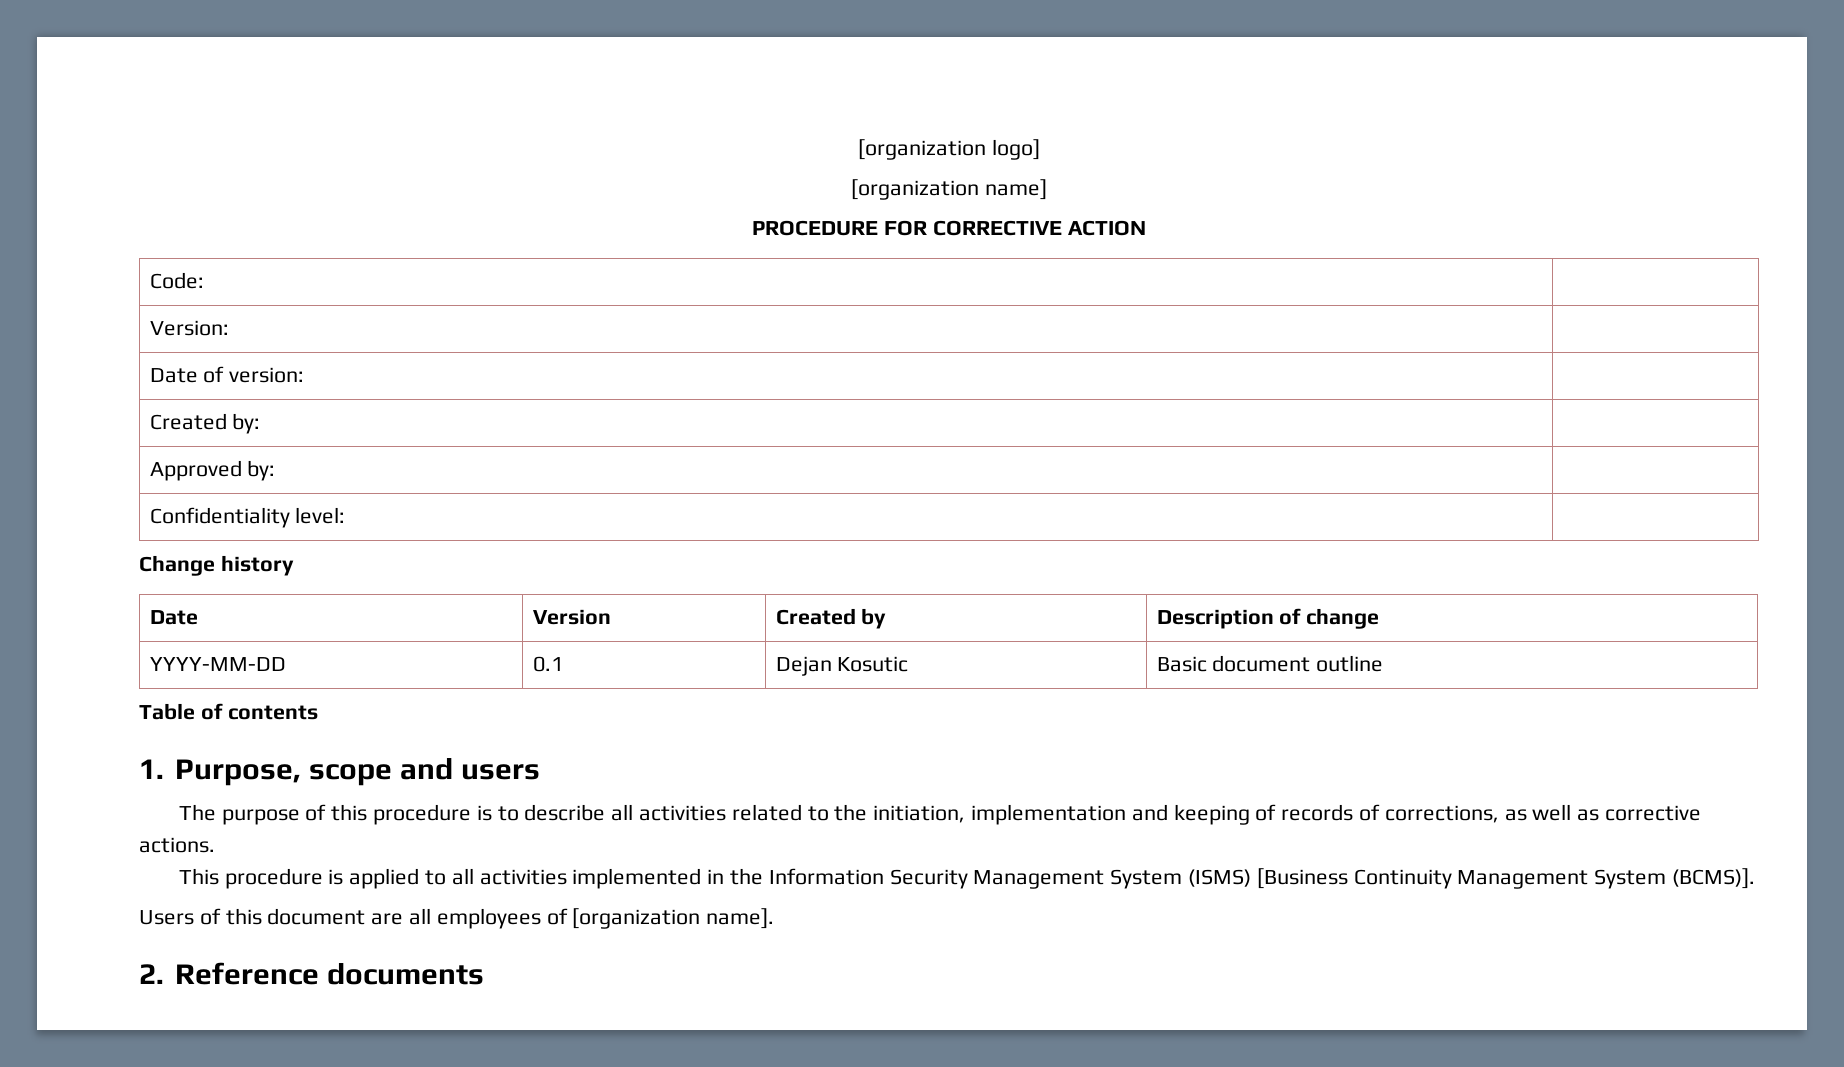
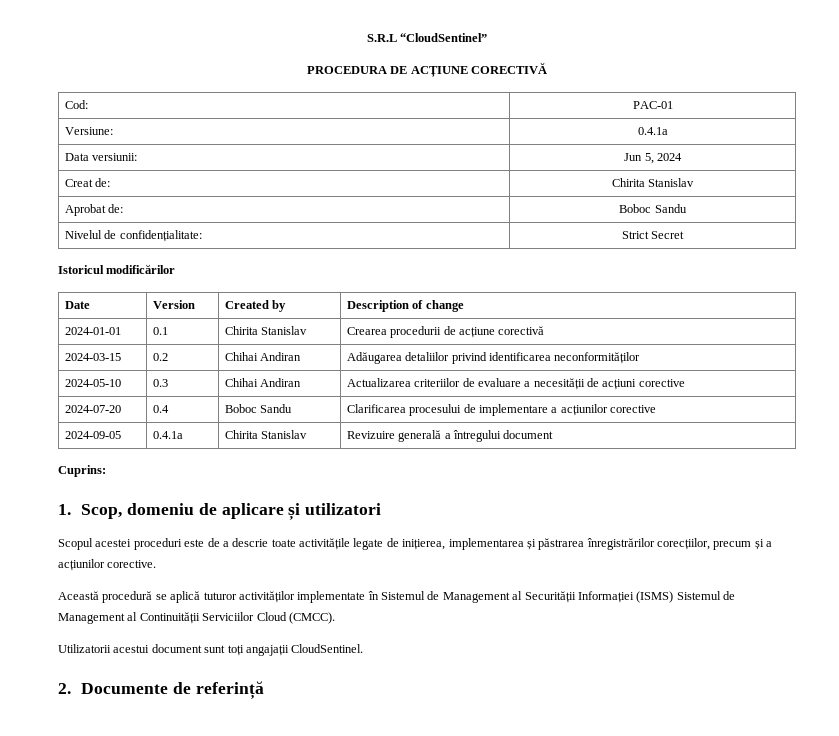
- [organization logo]
- [organization name]
- PROCEDURE FOR CORRECTIVE ACTION
- Code: |
- Version: |
- Date of version: |
- Created by: |
- Approved by: |
- Confidentiality level: |
- Change history
+ S.R.L “CloudSentinel”
+ PROCEDURA DE ACȚIUNE CORECTIVĂ
+ Cod: | PAC-01
+ Versiune: | 0.4.1a
+ Data versiunii: | Jun 5, 2024
+ Creat de: | Chirita Stanislav
+ Aprobat de: | Boboc Sandu
+ Nivelul de confidențialitate: | Strict Secret
+ Istoricul modificărilor
- YYYY-MM-DD | 0.1 | Dejan Kosutic | Basic document outline
- Table of contents
- 1. Purpose, scope and users
- The purpose of this procedure is to describe all activities related to the initiation, implementation and keeping of records of corrections, as well as corrective actions.
- This procedure is applied to all activities implemented in the Information Security Management System (ISMS) [Business Continuity Management System (BCMS)].
- Users of this document are all employees of [organization name].
- 2. Reference documents
+ 2024-01-01 | 0.1 | Chirita Stanislav | Crearea procedurii de acțiune corectivă
+ 2024-03-15 | 0.2 | Chihai Andiran | Adăugarea detaliilor privind identificarea neconformităților
+ 2024-05-10 | 0.3 | Chihai Andiran | Actualizarea criteriilor de evaluare a necesității de acțiuni corective
+ 2024-07-20 | 0.4 | Boboc Sandu | Clarificarea procesului de implementare a acțiunilor corective
+ 2024-09-05 | 0.4.1a | Chirita Stanislav | Revizuire generală a întregului document
+ Cuprins:
+ 1. Scop, domeniu de aplicare și utilizatori
+ Scopul acestei proceduri este de a descrie toate activitățile legate de inițierea, implementarea și păstrarea înregistrărilor corecțiilor, precum și a acțiunilor corective.
+ Această procedură se aplică tuturor activităților implementate în Sistemul de Management al Securității Informației (ISMS) Sistemul de Management al Continuității Serviciilor Cloud (CMCC).
+ Utilizatorii acestui document sunt toți angajații CloudSentinel.
+ 2. Documente de referință

